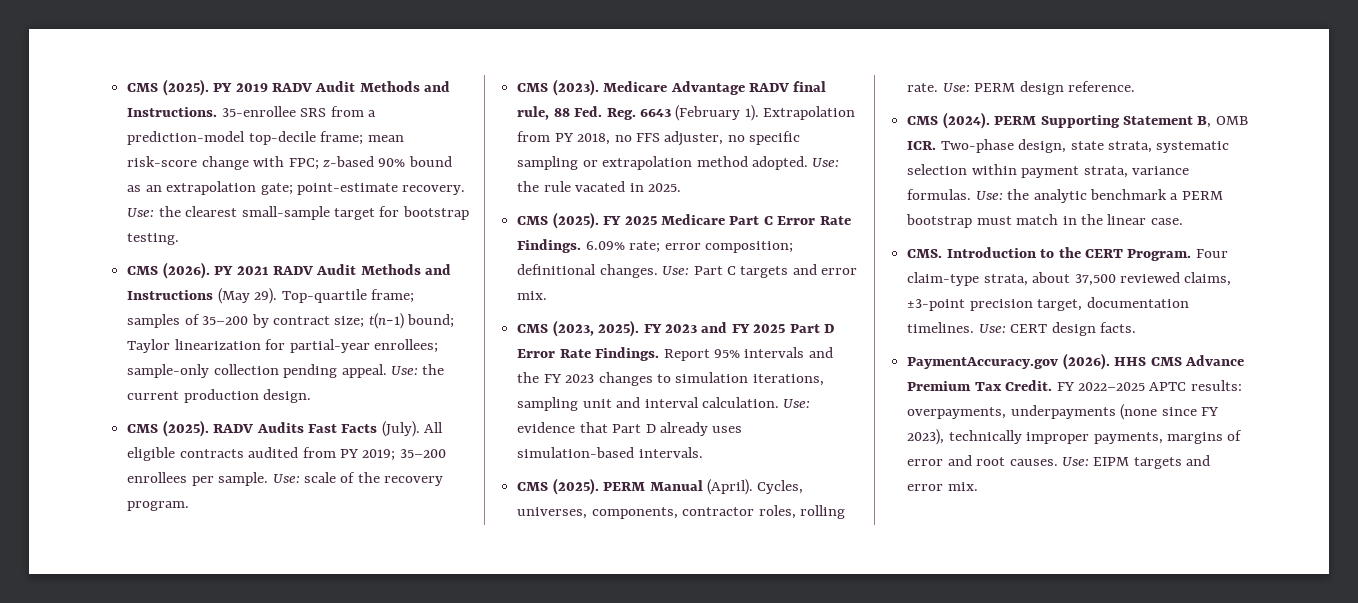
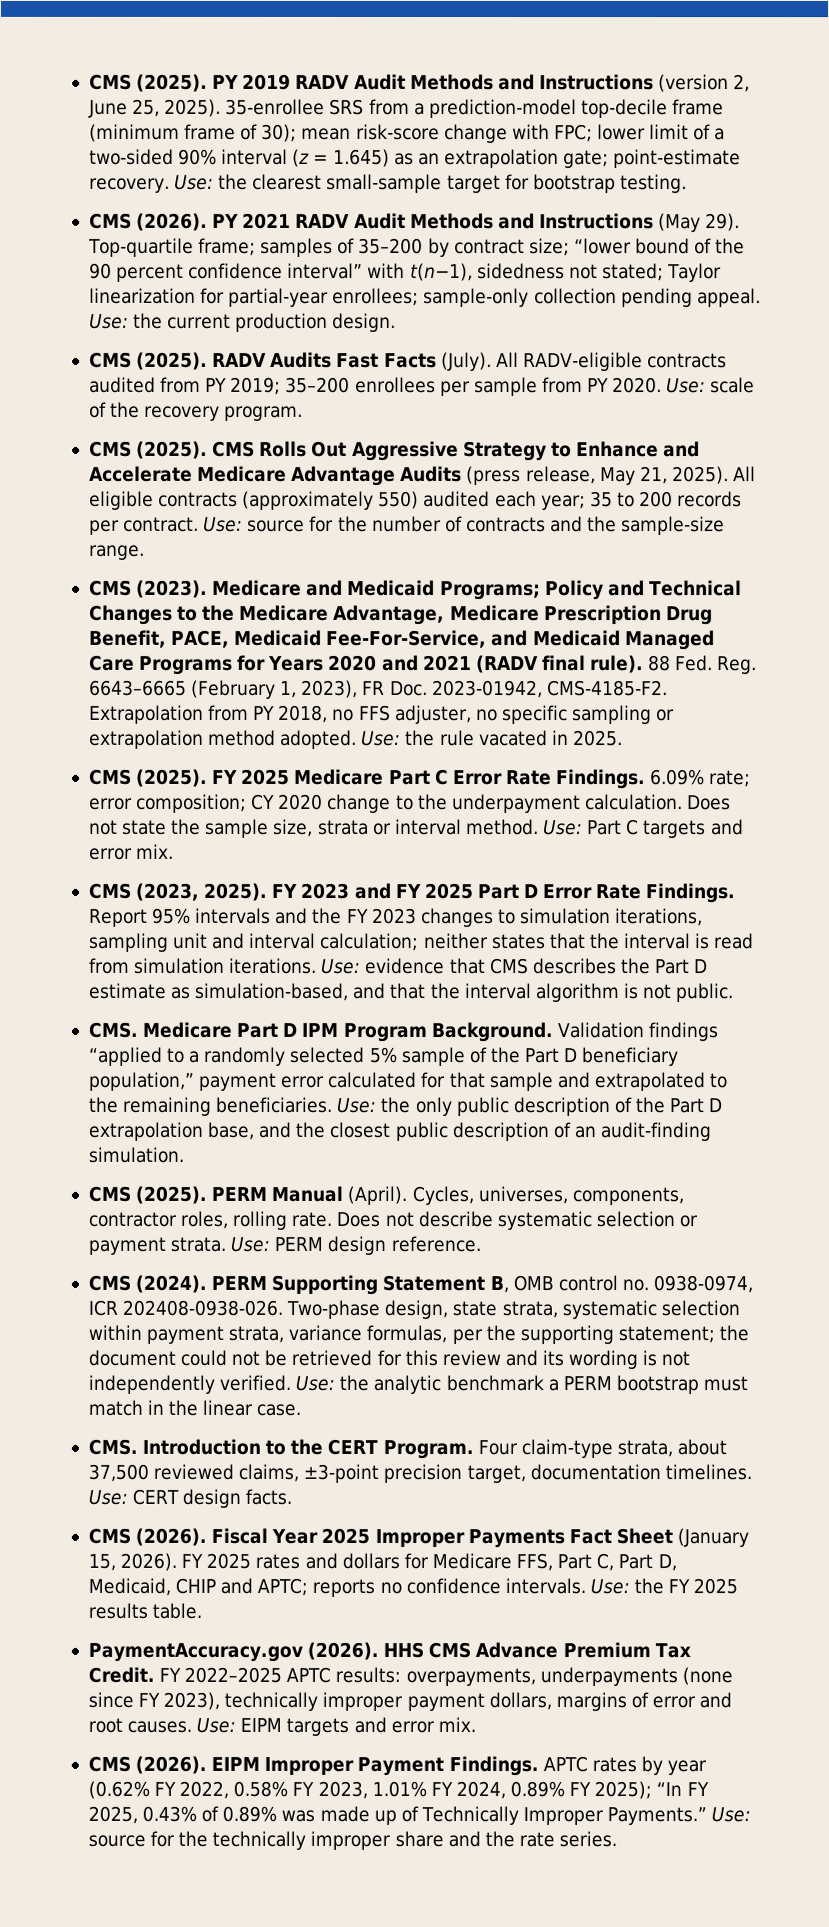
- PY 2019 RADV Audit Methods and Instructions.
+ PY 2019 RADV Audit Methods and Instructions (version 2, June 25, 2025).
- 35-enrollee SRS from a prediction-model top-decile frame; mean risk-score change with FPC; z-based 90% bound as an extrapolation gate; point-estimate recovery.
+ 35-enrollee SRS from a prediction-model top-decile frame (minimum frame of 30); mean risk-score change with FPC; lower limit of a two-sided 90% interval (z = 1.645) as an extrapolation gate; point-estimate recovery.
- Top-quartile frame; samples of 35–200 by contract size; t(n−1) bound; Taylor linearization for partial-year enrollees; sample-only collection pending appeal.
+ Top-quartile frame; samples of 35–200 by contract size; “lower bound of the 90 percent confidence interval” with t(n−1), sidedness not stated; Taylor linearization for partial-year enrollees; sample-only collection pending appeal.
- All eligible contracts audited from PY 2019; 35–200 enrollees per sample.
+ All RADV-eligible contracts audited from PY 2019; 35–200 enrollees per sample from PY 2020.
- CMS (2023). Medicare Advantage RADV final rule, 88 Fed. Reg. 6643 (February 1).
+ CMS (2025). CMS Rolls Out Aggressive Strategy to Enhance and Accelerate Medicare Advantage Audits (press release, May 21, 2025). All eligible contracts (approximately 550) audited each year; 35 to 200 records per contract. Use: source for the number of contracts and the sample-size range.
+ CMS (2023). Medicare and Medicaid Programs; Policy and Technical Changes to the Medicare Advantage, Medicare Prescription Drug Benefit, PACE, Medicaid Fee-For-Service, and Medicaid Managed Care Programs for Years 2020 and 2021 (RADV final rule). 88 Fed. Reg. 6643–6665 (February 1, 2023), FR Doc. 2023-01942, CMS-4185-F2.
- 6.09% rate; error composition; definitional changes.
+ 6.09% rate; error composition; CY 2020 change to the underpayment calculation. Does not state the sample size, strata or interval method.
- Report 95% intervals and the FY 2023 changes to simulation iterations, sampling unit and interval calculation. Use: evidence that Part D already uses simulation-based intervals.
+ Report 95% intervals and the FY 2023 changes to simulation iterations, sampling unit and interval calculation; neither states that the interval is read from simulation iterations. Use: evidence that CMS describes the Part D estimate as simulation-based, and that the interval algorithm is not public.
+ CMS. Medicare Part D IPM Program Background. Validation findings “applied to a randomly selected 5% sample of the Part D beneficiary population,” payment error calculated for that sample and extrapolated to the remaining beneficiaries. Use: the only public description of the Part D extrapolation base, and the closest public description of an audit-finding simulation.
+ Does not describe systematic selection or payment strata.
- PERM Supporting Statement B, OMB ICR. Two-phase design, state strata, systematic selection within payment strata, variance formulas.
+ PERM Supporting Statement B, OMB control no. 0938-0974, ICR 202408-0938-026. Two-phase design, state strata, systematic selection within payment strata, variance formulas, per the supporting statement; the document could not be retrieved for this review and its wording is not independently verified.
+ CMS (2026). Fiscal Year 2025 Improper Payments Fact Sheet (January 15, 2026). FY 2025 rates and dollars for Medicare FFS, Part C, Part D, Medicaid, CHIP and APTC; reports no confidence intervals. Use: the FY 2025 results table.
- FY 2022–2025 APTC results: overpayments, underpayments (none since FY 2023), technically improper payments, margins of error and root causes.
+ FY 2022–2025 APTC results: overpayments, underpayments (none since FY 2023), technically improper payment dollars, margins of error and root causes.
+ CMS (2026). EIPM Improper Payment Findings. APTC rates by year (0.62% FY 2022, 0.58% FY 2023, 1.01% FY 2024, 0.89% FY 2025); “In FY 2025, 0.43% of 0.89% was made up of Technically Improper Payments.” Use: source for the technically improper share and the rate series.

